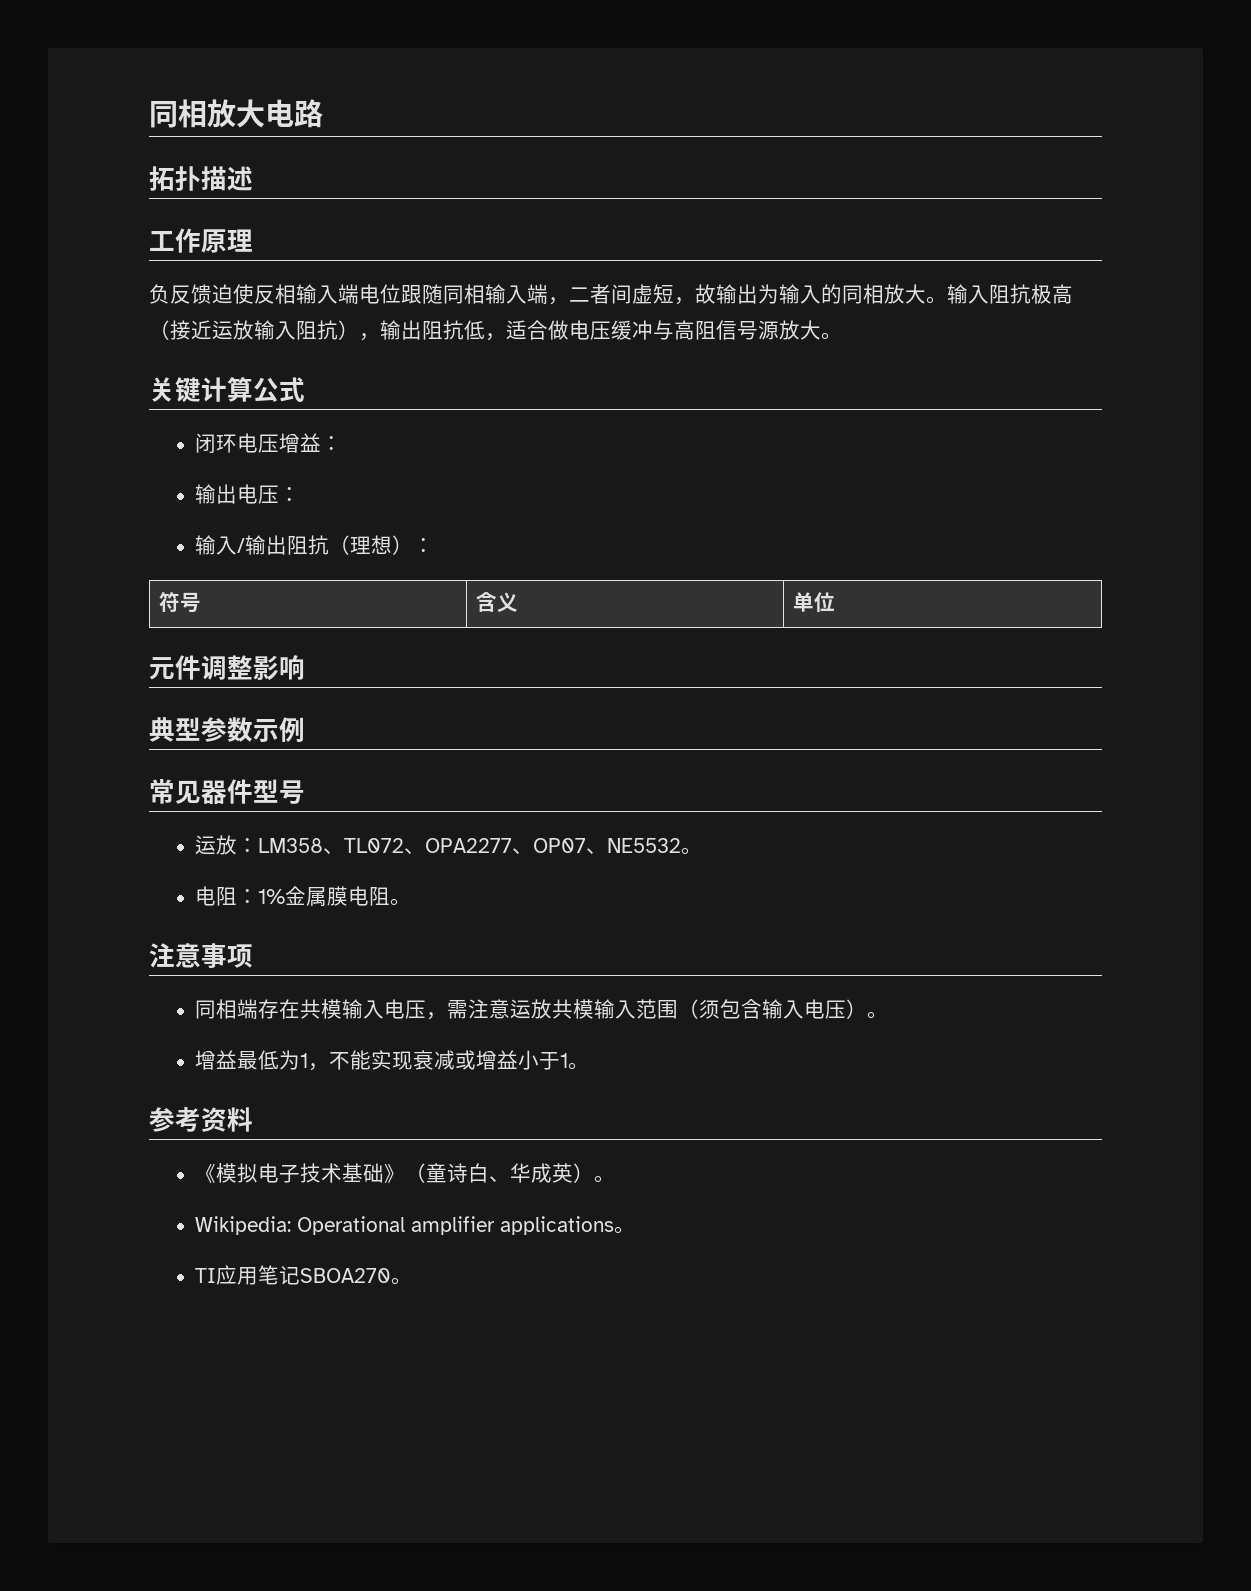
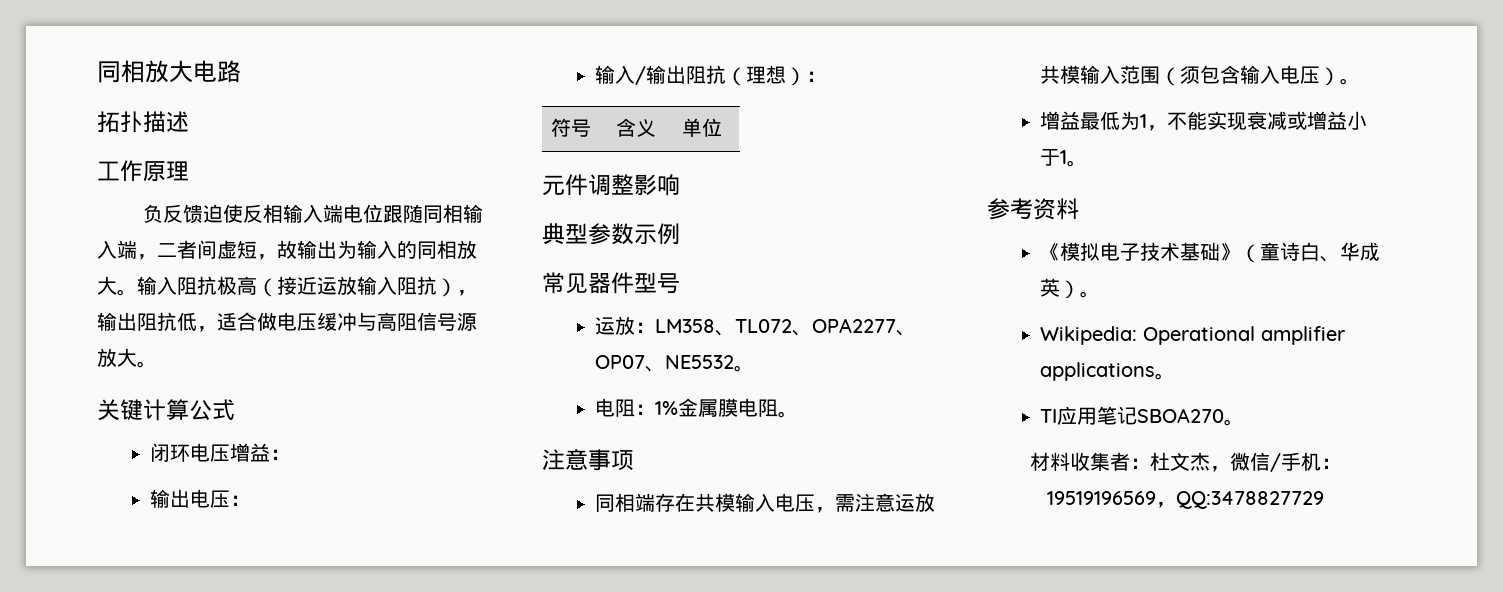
+ 材料收集者：杜文杰，微信/手机：19519196569，QQ:3478827729

